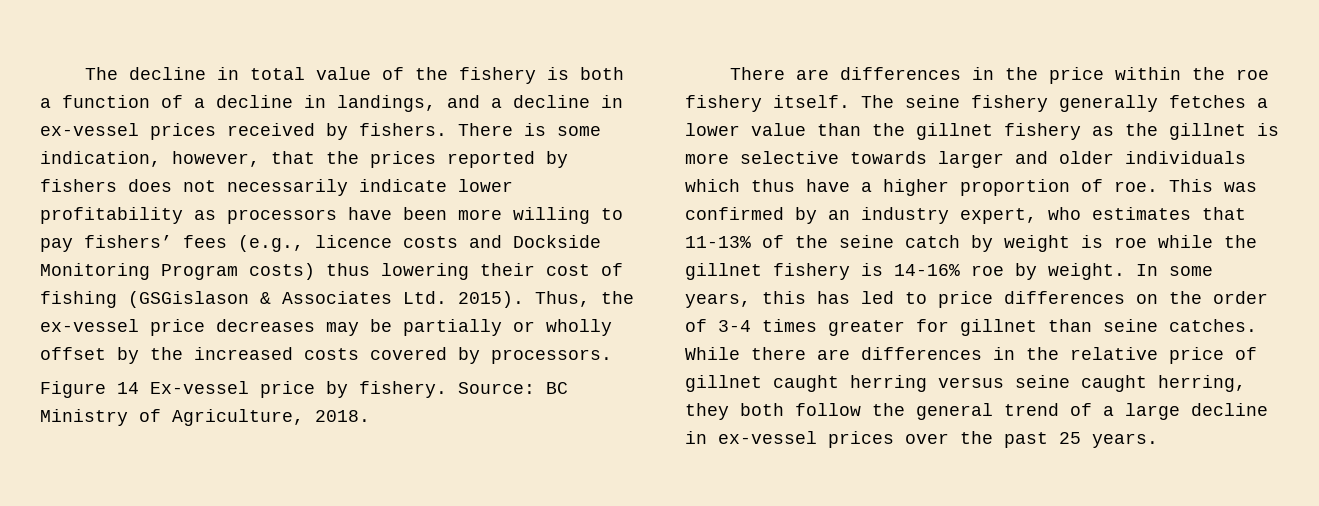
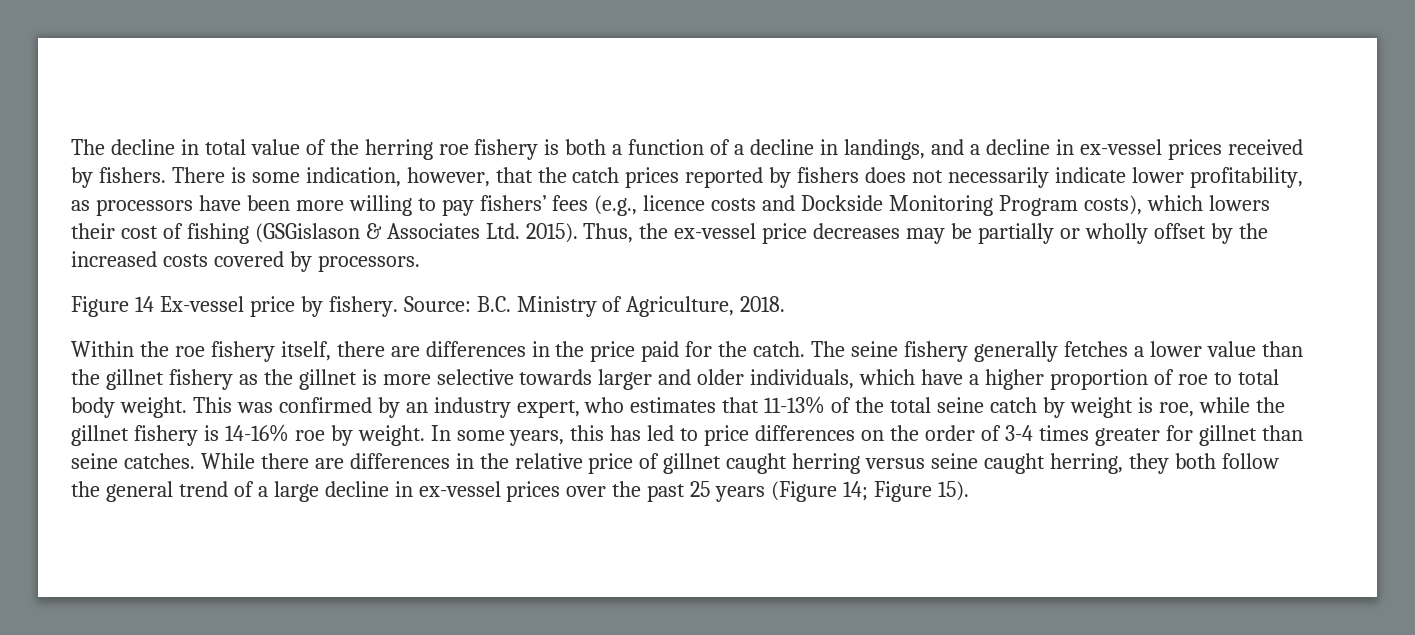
- The decline in total value of the fishery is both a function of a decline in landings, and a decline in ex-vessel prices received by fishers.
+ The decline in total value of the herring roe fishery is both a function of a decline in landings, and a decline in ex-vessel prices received by fishers.
- There is some indication, however, that the prices reported by fishers does not necessarily indicate lower profitability as processors have been more willing to pay fishers’ fees (e.g., licence costs and Dockside Monitoring Program costs) thus lowering their cost of fishing (GSGislason & Associates Ltd. 2015).
+ There is some indication, however, that the catch prices reported by fishers does not necessarily indicate lower profitability, as processors have been more willing to pay fishers’ fees (e.g., licence costs and Dockside Monitoring Program costs), which lowers their cost of fishing (GSGislason & Associates Ltd. 2015).
- Source: BC Ministry of Agriculture, 2018.
+ Source: B.C. Ministry of Agriculture, 2018.
- There are differences in the price within the roe fishery itself.
+ Within the roe fishery itself, there are differences in the price paid for the catch.
- The seine fishery generally fetches a lower value than the gillnet fishery as the gillnet is more selective towards larger and older individuals which thus have a higher proportion of roe.
+ The seine fishery generally fetches a lower value than the gillnet fishery as the gillnet is more selective towards larger and older individuals, which have a higher proportion of roe to total body weight.
- This was confirmed by an industry expert, who estimates that 11-13% of the seine catch by weight is roe while the gillnet fishery is 14-16% roe by weight.
+ This was confirmed by an industry expert, who estimates that 11-13% of the total seine catch by weight is roe, while the gillnet fishery is 14-16% roe by weight.
- While there are differences in the relative price of gillnet caught herring versus seine caught herring, they both follow the general trend of a large decline in ex-vessel prices over the past 25 years.
+ While there are differences in the relative price of gillnet caught herring versus seine caught herring, they both follow the general trend of a large decline in ex-vessel prices over the past 25 years (Figure 14; Figure 15).

